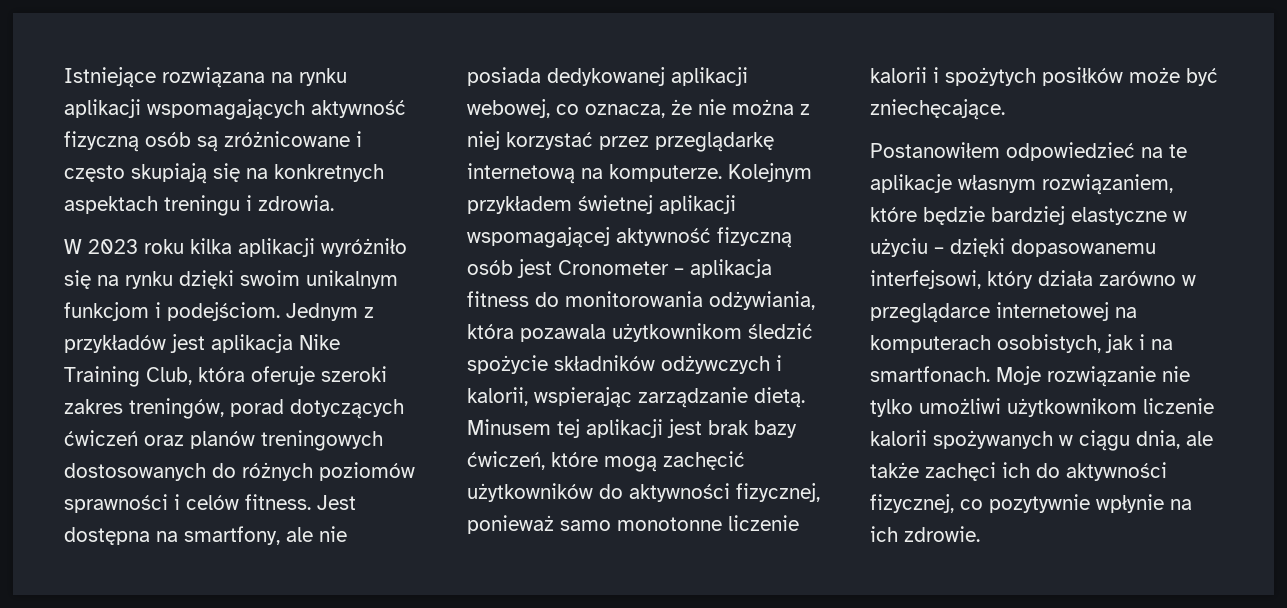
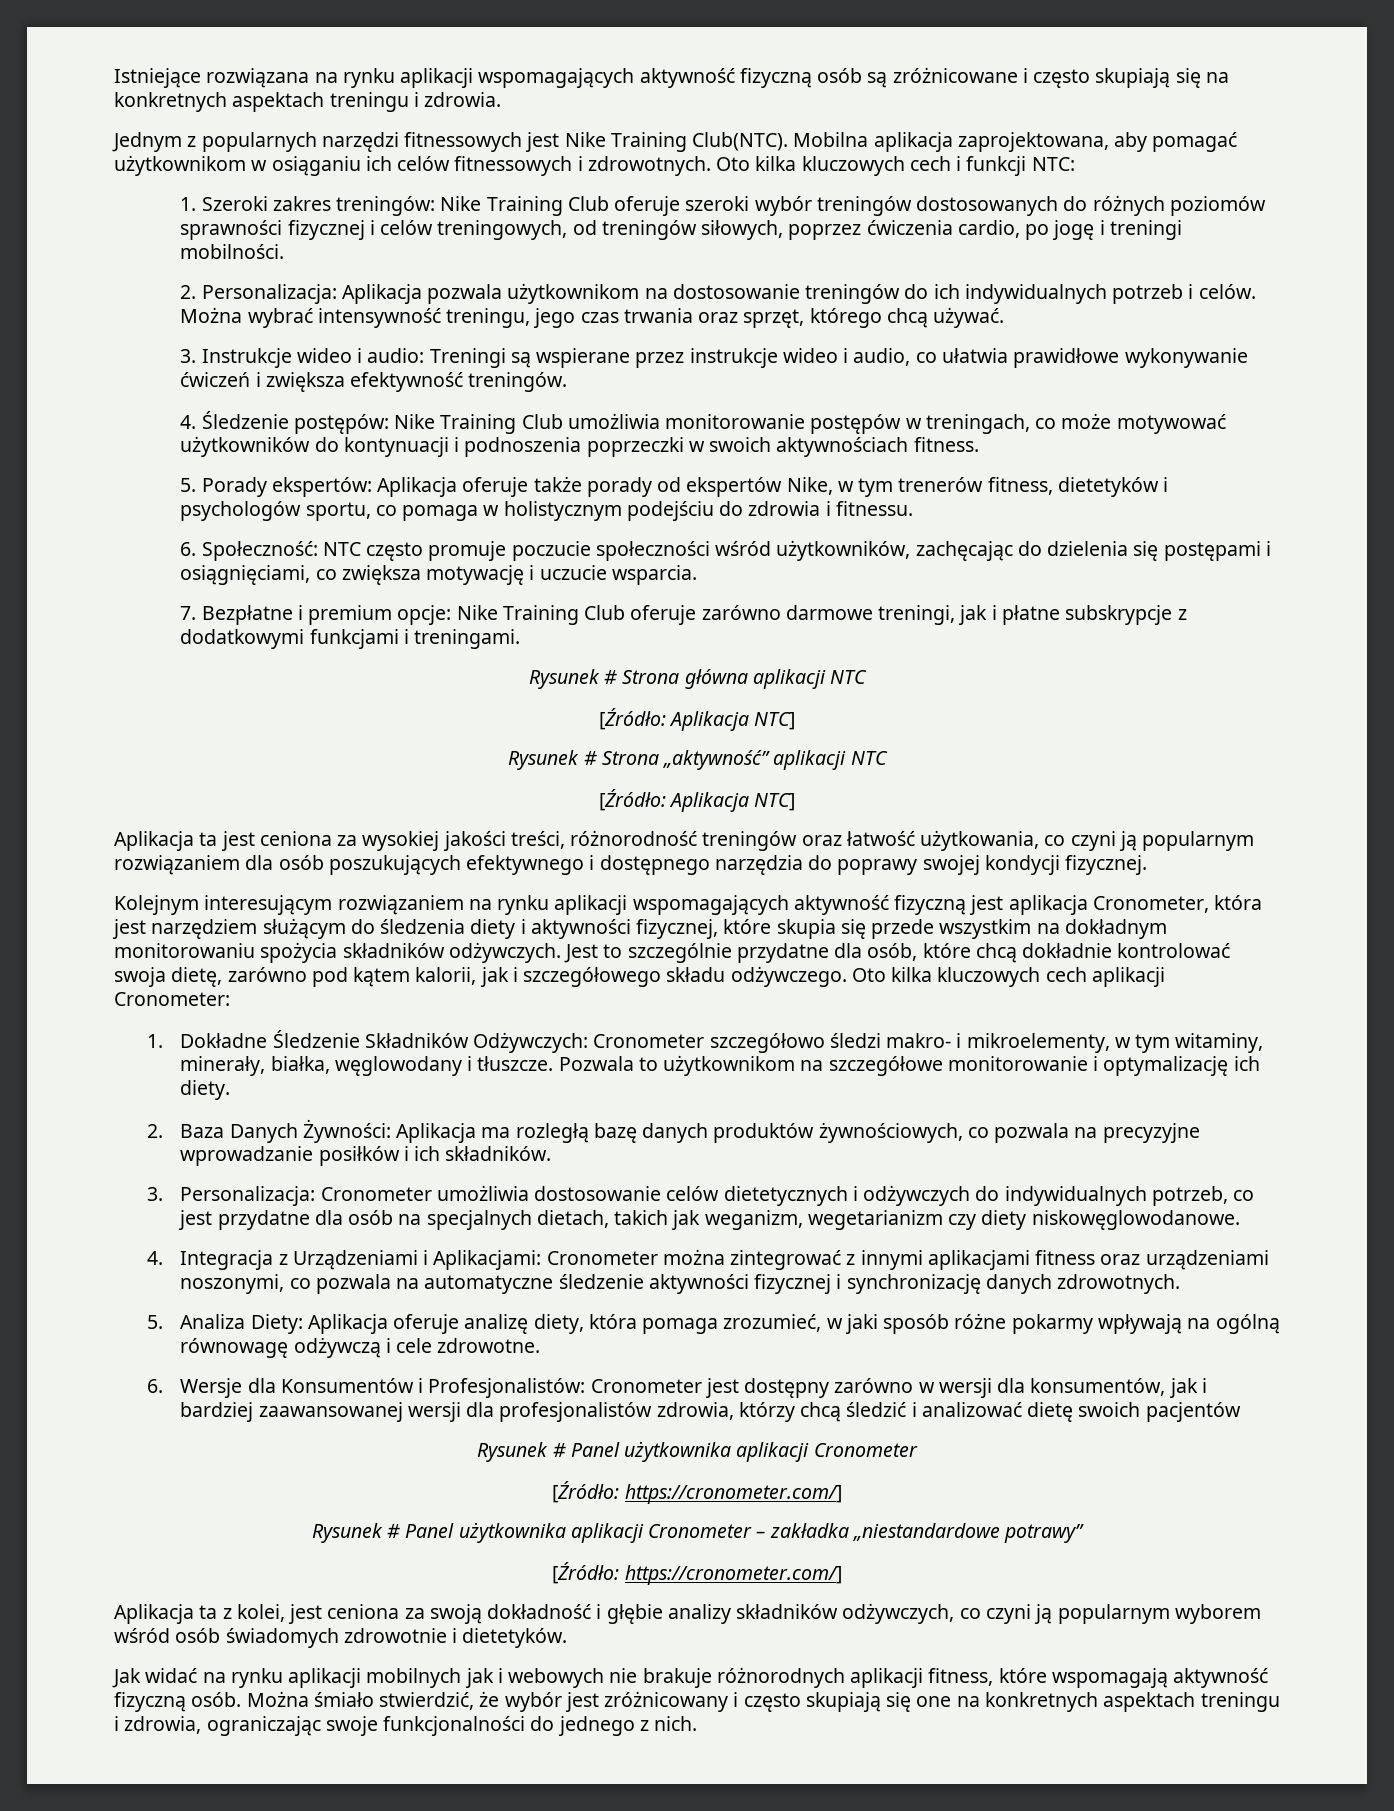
- W 2023 roku kilka aplikacji wyróżniło się na rynku dzięki swoim unikalnym funkcjom i podejściom. Jednym z przykładów jest aplikacja Nike Training Club, która oferuje szeroki zakres treningów, porad dotyczących ćwiczeń oraz planów treningowych dostosowanych do różnych poziomów sprawności i celów fitness. Jest dostępna na smartfony, ale nie posiada dedykowanej aplikacji webowej, co oznacza, że nie można z niej korzystać przez przeglądarkę internetową na komputerze. Kolejnym przykładem świetnej aplikacji wspomagającej aktywność fizyczną osób jest Cronometer – aplikacja fitness do monitorowania odżywiania, która pozawala użytkownikom śledzić spożycie składników odżywczych i kalorii, wspierając zarządzanie dietą. Minusem tej aplikacji jest brak bazy ćwiczeń, które mogą zachęcić użytkowników do aktywności fizycznej, ponieważ samo monotonne liczenie kalorii i spożytych posiłków może być zniechęcające.
- Postanowiłem odpowiedzieć na te aplikacje własnym rozwiązaniem, które będzie bardziej elastyczne w użyciu – dzięki dopasowanemu interfejsowi, który działa zarówno w przeglądarce internetowej na komputerach osobistych, jak i na smartfonach. Moje rozwiązanie nie tylko umożliwi użytkownikom liczenie kalorii spożywanych w ciągu dnia, ale także zachęci ich do aktywności fizycznej, co pozytywnie wpłynie na ich zdrowie.
+ Jednym z popularnych narzędzi fitnessowych jest Nike Training Club(NTC). Mobilna aplikacja zaprojektowana, aby pomagać użytkownikom w osiąganiu ich celów fitnessowych i zdrowotnych. Oto kilka kluczowych cech i funkcji NTC:
+ 1. Szeroki zakres treningów: Nike Training Club oferuje szeroki wybór treningów dostosowanych do różnych poziomów sprawności fizycznej i celów treningowych, od treningów siłowych, poprzez ćwiczenia cardio, po jogę i treningi mobilności.
+ 2. Personalizacja: Aplikacja pozwala użytkownikom na dostosowanie treningów do ich indywidualnych potrzeb i celów. Można wybrać intensywność treningu, jego czas trwania oraz sprzęt, którego chcą używać.
+ 3. Instrukcje wideo i audio: Treningi są wspierane przez instrukcje wideo i audio, co ułatwia prawidłowe wykonywanie ćwiczeń i zwiększa efektywność treningów.
+ 4. Śledzenie postępów: Nike Training Club umożliwia monitorowanie postępów w treningach, co może motywować użytkowników do kontynuacji i podnoszenia poprzeczki w swoich aktywnościach fitness.
+ 5. Porady ekspertów: Aplikacja oferuje także porady od ekspertów Nike, w tym trenerów fitness, dietetyków i psychologów sportu, co pomaga w holistycznym podejściu do zdrowia i fitnessu.
+ 6. Społeczność: NTC często promuje poczucie społeczności wśród użytkowników, zachęcając do dzielenia się postępami i osiągnięciami, co zwiększa motywację i uczucie wsparcia.
+ 7. Bezpłatne i premium opcje: Nike Training Club oferuje zarówno darmowe treningi, jak i płatne subskrypcje z dodatkowymi funkcjami i treningami.
+ Rysunek # Strona główna aplikacji NTC
+ [Źródło: Aplikacja NTC]
+ Rysunek # Strona „aktywność” aplikacji NTC
+ [Źródło: Aplikacja NTC]
+ Aplikacja ta jest ceniona za wysokiej jakości treści, różnorodność treningów oraz łatwość użytkowania, co czyni ją popularnym rozwiązaniem dla osób poszukujących efektywnego i dostępnego narzędzia do poprawy swojej kondycji fizycznej.
+ Kolejnym interesującym rozwiązaniem na rynku aplikacji wspomagających aktywność fizyczną jest aplikacja Cronometer, która jest narzędziem służącym do śledzenia diety i aktywności fizycznej, które skupia się przede wszystkim na dokładnym monitorowaniu spożycia składników odżywczych. Jest to szczególnie przydatne dla osób, które chcą dokładnie kontrolować swoja dietę, zarówno pod kątem kalorii, jak i szczegółowego składu odżywczego. Oto kilka kluczowych cech aplikacji Cronometer:
+ 1. Dokładne Śledzenie Składników Odżywczych: Cronometer szczegółowo śledzi makro- i mikroelementy, w tym witaminy, minerały, białka, węglowodany i tłuszcze. Pozwala to użytkownikom na szczegółowe monitorowanie i optymalizację ich diety.
+ 2. Baza Danych Żywności: Aplikacja ma rozległą bazę danych produktów żywnościowych, co pozwala na precyzyjne wprowadzanie posiłków i ich składników.
+ 3. Personalizacja: Cronometer umożliwia dostosowanie celów dietetycznych i odżywczych do indywidualnych potrzeb, co jest przydatne dla osób na specjalnych dietach, takich jak weganizm, wegetarianizm czy diety niskowęglowodanowe.
+ 4. Integracja z Urządzeniami i Aplikacjami: Cronometer można zintegrować z innymi aplikacjami fitness oraz urządzeniami noszonymi, co pozwala na automatyczne śledzenie aktywności fizycznej i synchronizację danych zdrowotnych.
+ 5. Analiza Diety: Aplikacja oferuje analizę diety, która pomaga zrozumieć, w jaki sposób różne pokarmy wpływają na ogólną równowagę odżywczą i cele zdrowotne.
+ 6. Wersje dla Konsumentów i Profesjonalistów: Cronometer jest dostępny zarówno w wersji dla konsumentów, jak i bardziej zaawansowanej wersji dla profesjonalistów zdrowia, którzy chcą śledzić i analizować dietę swoich pacjentów
+ Rysunek # Panel użytkownika aplikacji Cronometer
+ [Źródło: https://cronometer.com/]
+ Rysunek # Panel użytkownika aplikacji Cronometer – zakładka „niestandardowe potrawy”
+ [Źródło: https://cronometer.com/]
+ Aplikacja ta z kolei, jest ceniona za swoją dokładność i głębie analizy składników odżywczych, co czyni ją popularnym wyborem wśród osób świadomych zdrowotnie i dietetyków.
+ Jak widać na rynku aplikacji mobilnych jak i webowych nie brakuje różnorodnych aplikacji fitness, które wspomagają aktywność fizyczną osób. Można śmiało stwierdzić, że wybór jest zróżnicowany i często skupiają się one na konkretnych aspektach treningu i zdrowia, ograniczając swoje funkcjonalności do jednego z nich.

